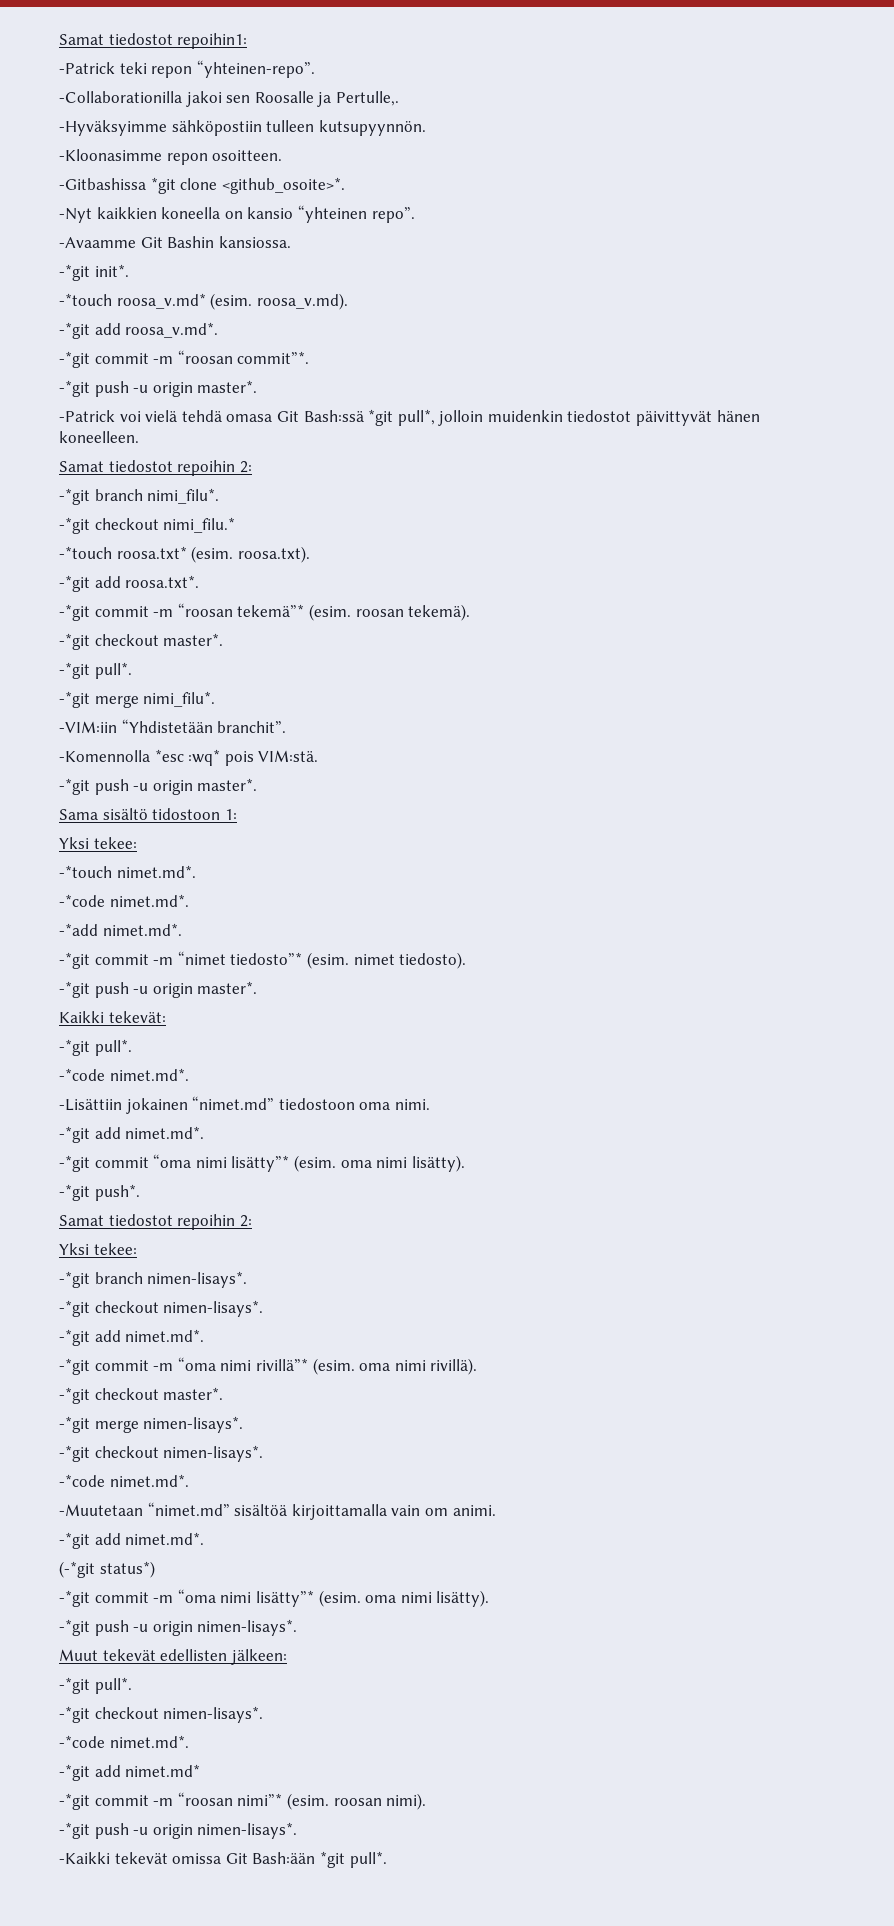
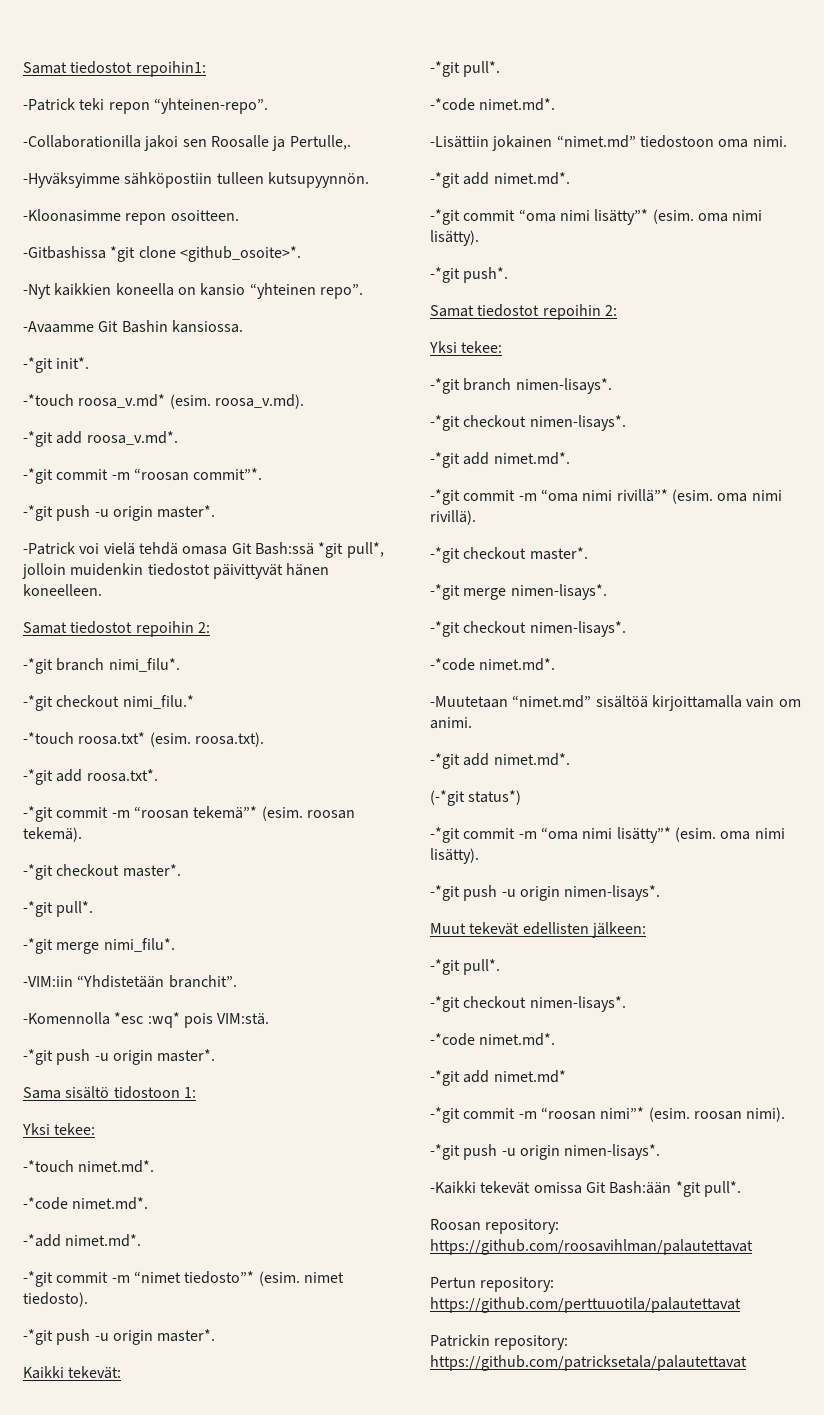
+ Roosan repository: https://github.com/roosavihlman/palautettavat
+ Pertun repository: https://github.com/perttuuotila/palautettavat
+ Patrickin repository: https://github.com/patricksetala/palautettavat

